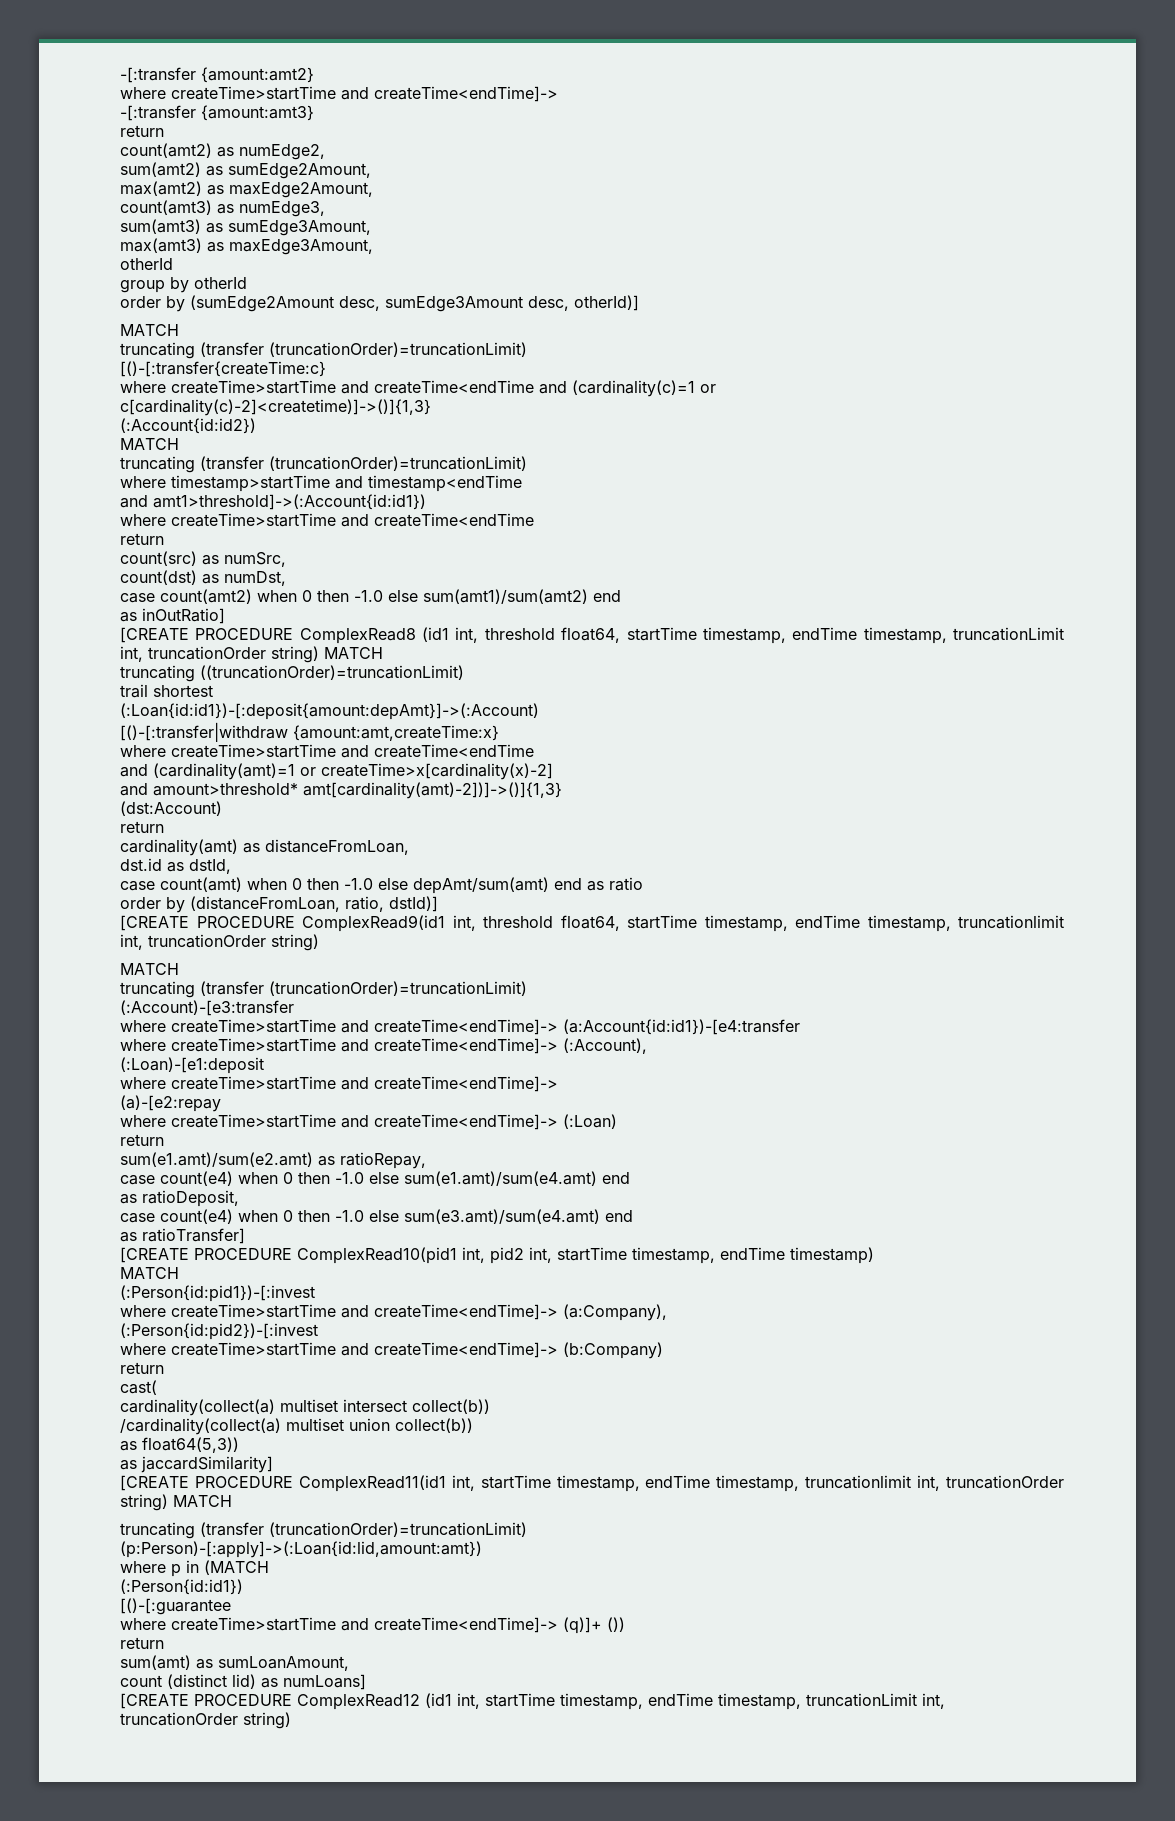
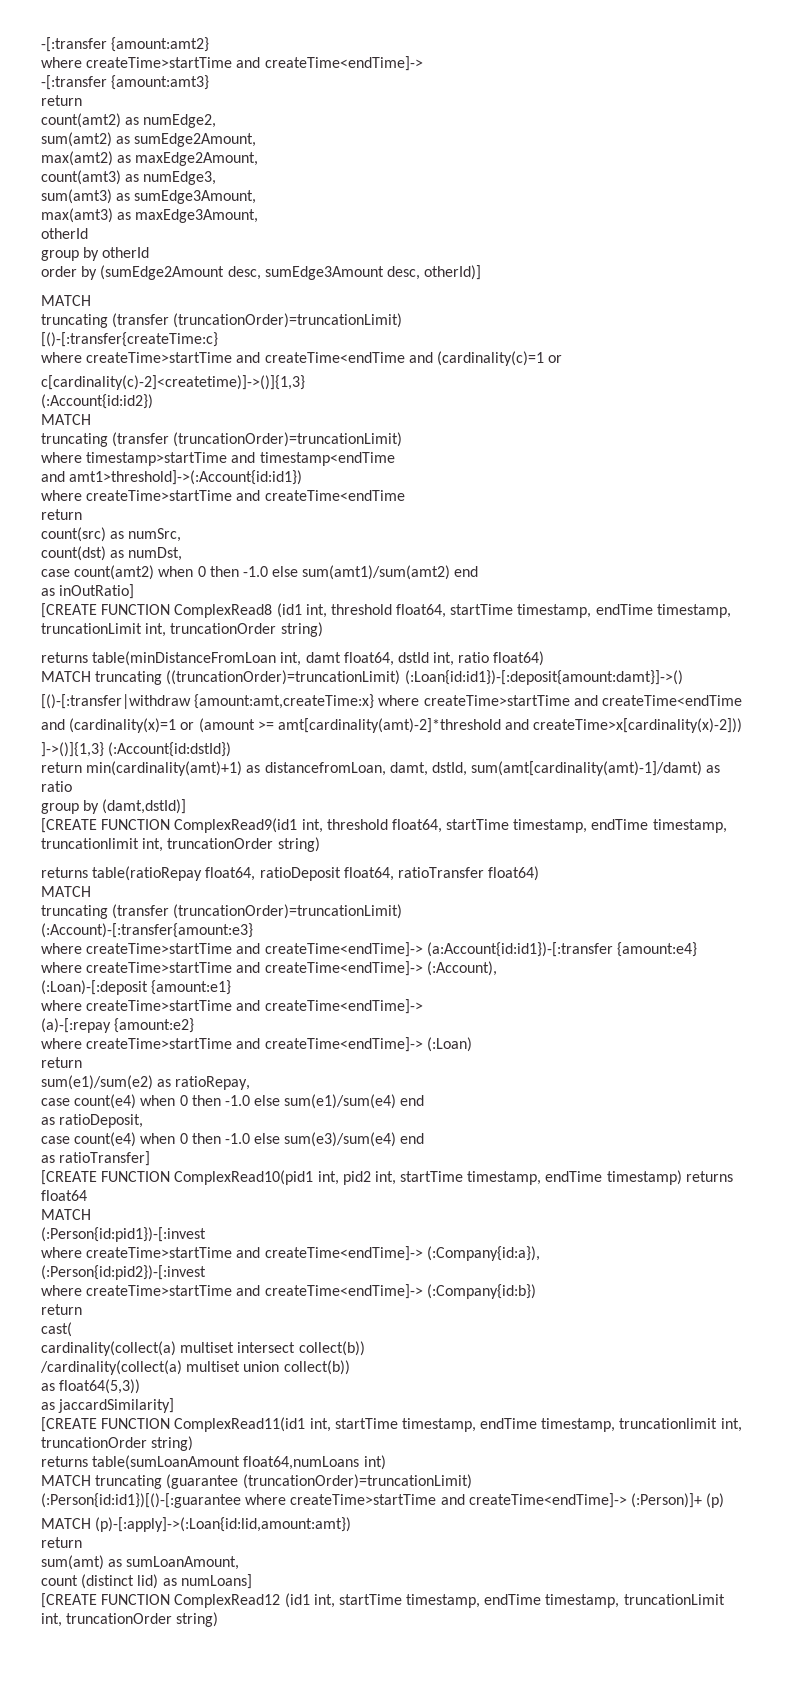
- [CREATE PROCEDURE ComplexRead8 (id1 int, threshold float64, startTime timestamp, endTime timestamp, truncationLimit int, truncationOrder string) MATCH
- truncating ((truncationOrder)=truncationLimit)
- trail shortest
- (:Loan{id:id1})-[:deposit{amount:depAmt}]->(:Account)
+ [CREATE FUNCTION ComplexRead8 (id1 int, threshold float64, startTime timestamp, endTime timestamp, truncationLimit int, truncationOrder string)
+ returns table(minDistanceFromLoan int, damt float64, dstId int, ratio float64)
+ MATCH truncating ((truncationOrder)=truncationLimit) (:Loan{id:id1})-[:deposit{amount:damt}]->()
- [()-[:transfer|withdraw {amount:amt,createTime:x}
- where createTime>startTime and createTime<endTime
+ [()-[:transfer|withdraw {amount:amt,createTime:x} where createTime>startTime and createTime<endTime
- and (cardinality(amt)=1 or createTime>x[cardinality(x)-2]
- and amount>threshold* amt[cardinality(amt)-2])]->()]{1,3}
- (dst:Account)
- return
- cardinality(amt) as distanceFromLoan,
- dst.id as dstId,
- case count(amt) when 0 then -1.0 else depAmt/sum(amt) end as ratio
- order by (distanceFromLoan, ratio, dstId)]
- [CREATE PROCEDURE ComplexRead9(id1 int, threshold float64, startTime timestamp, endTime timestamp, truncationlimit int, truncationOrder string)
+ and (cardinality(x)=1 or (amount >= amt[cardinality(amt)-2]*threshold and createTime>x[cardinality(x)-2]))
+ ]->()]{1,3} (:Account{id:dstId})
+ return min(cardinality(amt)+1) as distancefromLoan, damt, dstId, sum(amt[cardinality(amt)-1]/damt) as ratio
+ group by (damt,dstId)]
+ [CREATE FUNCTION ComplexRead9(id1 int, threshold float64, startTime timestamp, endTime timestamp, truncationlimit int, truncationOrder string)
+ returns table(ratioRepay float64, ratioDeposit float64, ratioTransfer float64)
  MATCH
  truncating (transfer (truncationOrder)=truncationLimit)
- (:Account)-[e3:transfer
- where createTime>startTime and createTime<endTime]-> (a:Account{id:id1})-[e4:transfer
+ (:Account)-[:transfer{amount:e3}
+ where createTime>startTime and createTime<endTime]-> (a:Account{id:id1})-[:transfer {amount:e4}
- (:Loan)-[e1:deposit
+ (:Loan)-[:deposit {amount:e1}
  where createTime>startTime and createTime<endTime]->
- (a)-[e2:repay
+ (a)-[:repay {amount:e2}
- sum(e1.amt)/sum(e2.amt) as ratioRepay,
+ sum(e1)/sum(e2) as ratioRepay,
- case count(e4) when 0 then -1.0 else sum(e1.amt)/sum(e4.amt) end
+ case count(e4) when 0 then -1.0 else sum(e1)/sum(e4) end
- case count(e4) when 0 then -1.0 else sum(e3.amt)/sum(e4.amt) end
+ case count(e4) when 0 then -1.0 else sum(e3)/sum(e4) end
- [CREATE PROCEDURE ComplexRead10(pid1 int, pid2 int, startTime timestamp, endTime timestamp)
+ [CREATE FUNCTION ComplexRead10(pid1 int, pid2 int, startTime timestamp, endTime timestamp) returns float64
- where createTime>startTime and createTime<endTime]-> (a:Company),
+ where createTime>startTime and createTime<endTime]-> (:Company{id:a}),
- where createTime>startTime and createTime<endTime]-> (b:Company)
+ where createTime>startTime and createTime<endTime]-> (:Company{id:b})
- [CREATE PROCEDURE ComplexRead11(id1 int, startTime timestamp, endTime timestamp, truncationlimit int, truncationOrder string) MATCH
- truncating (transfer (truncationOrder)=truncationLimit)
- (p:Person)-[:apply]->(:Loan{id:lid,amount:amt})
- where p in (MATCH
- (:Person{id:id1})
- [()-[:guarantee
- where createTime>startTime and createTime<endTime]-> (q)]+ ())
+ [CREATE FUNCTION ComplexRead11(id1 int, startTime timestamp, endTime timestamp, truncationlimit int, truncationOrder string)
+ returns table(sumLoanAmount float64,numLoans int)
+ MATCH truncating (guarantee (truncationOrder)=truncationLimit)
+ (:Person{id:id1})[()-[:guarantee where createTime>startTime and createTime<endTime]-> (:Person)]+ (p)
+ MATCH (p)-[:apply]->(:Loan{id:lid,amount:amt})
- [CREATE PROCEDURE ComplexRead12 (id1 int, startTime timestamp, endTime timestamp, truncationLimit int, truncationOrder string)
+ [CREATE FUNCTION ComplexRead12 (id1 int, startTime timestamp, endTime timestamp, truncationLimit int, truncationOrder string)

